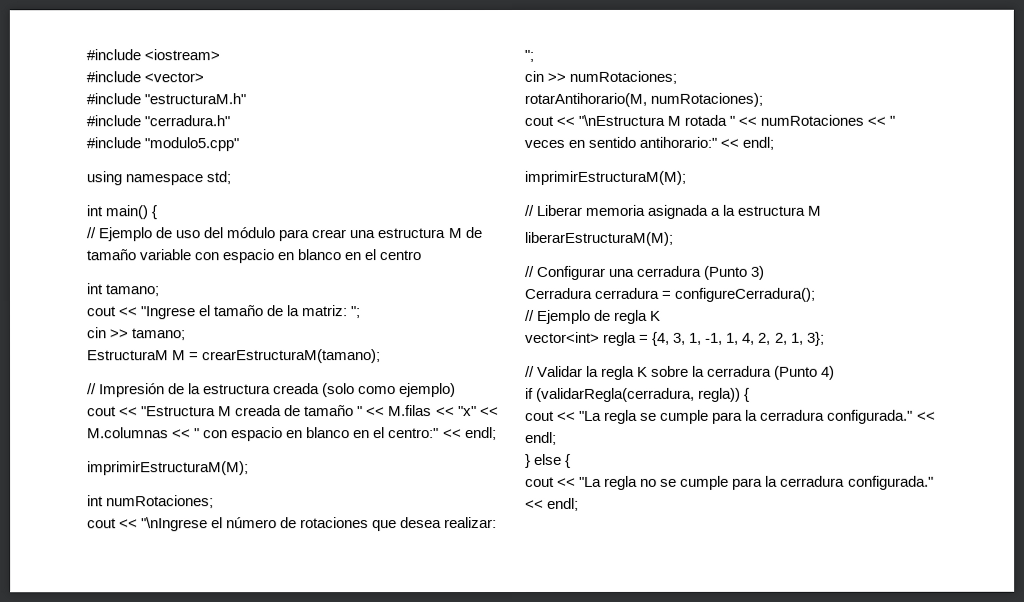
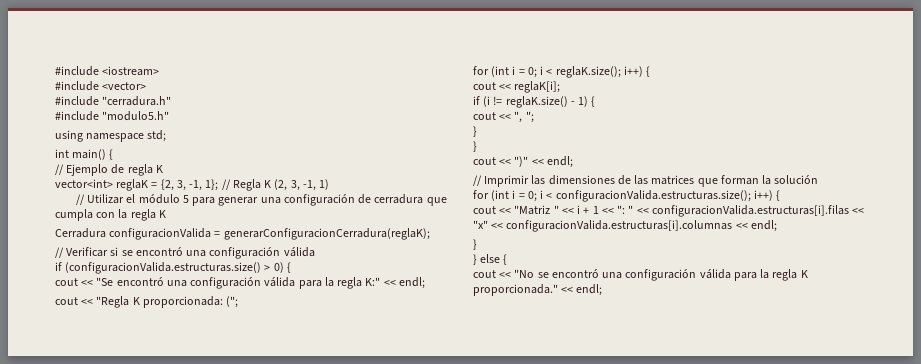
- #include "estructuraM.h"
- #include "modulo5.cpp"
+ #include "modulo5.h"
- // Ejemplo de uso del módulo para crear una estructura M de tamaño variable con espacio en blanco en el centro
- int tamano;
- cout << "Ingrese el tamaño de la matriz: ";
- cin >> tamano;
- EstructuraM M = crearEstructuraM(tamano);
- // Impresión de la estructura creada (solo como ejemplo)
- cout << "Estructura M creada de tamaño " << M.filas << "x" << M.columnas << " con espacio en blanco en el centro:" << endl;
- imprimirEstructuraM(M);
- int numRotaciones;
- cout << "\nIngrese el número de rotaciones que desea realizar: ";
- cin >> numRotaciones;
- rotarAntihorario(M, numRotaciones);
- cout << "\nEstructura M rotada " << numRotaciones << " veces en sentido antihorario:" << endl;
- imprimirEstructuraM(M);
- // Liberar memoria asignada a la estructura M
- liberarEstructuraM(M);
- // Configurar una cerradura (Punto 3)
- Cerradura cerradura = configureCerradura();
- vector<int> regla = {4, 3, 1, -1, 1, 4, 2, 2, 1, 3};
- // Validar la regla K sobre la cerradura (Punto 4)
- if (validarRegla(cerradura, regla)) {
- cout << "La regla se cumple para la cerradura configurada." << endl;
+ vector<int> reglaK = {2, 3, -1, 1}; // Regla K (2, 3, -1, 1)
+ // Utilizar el módulo 5 para generar una configuración de cerradura que cumpla con la regla K
+ Cerradura configuracionValida = generarConfiguracionCerradura(reglaK);
+ // Verificar si se encontró una configuración válida
+ if (configuracionValida.estructuras.size() > 0) {
+ cout << "Se encontró una configuración válida para la regla K:" << endl;
+ cout << "Regla K proporcionada: (";
+ for (int i = 0; i < reglaK.size(); i++) {
+ cout << reglaK[i];
+ if (i != reglaK.size() - 1) {
+ cout << ", ";
+ }
+ }
+ cout << ")" << endl;
+ // Imprimir las dimensiones de las matrices que forman la solución
+ for (int i = 0; i < configuracionValida.estructuras.size(); i++) {
+ cout << "Matriz " << i + 1 << ": " << configuracionValida.estructuras[i].filas << "x" << configuracionValida.estructuras[i].columnas << endl;
+ }
- cout << "La regla no se cumple para la cerradura configurada."
+ cout << "No se encontró una configuración válida para la regla K proporcionada."

